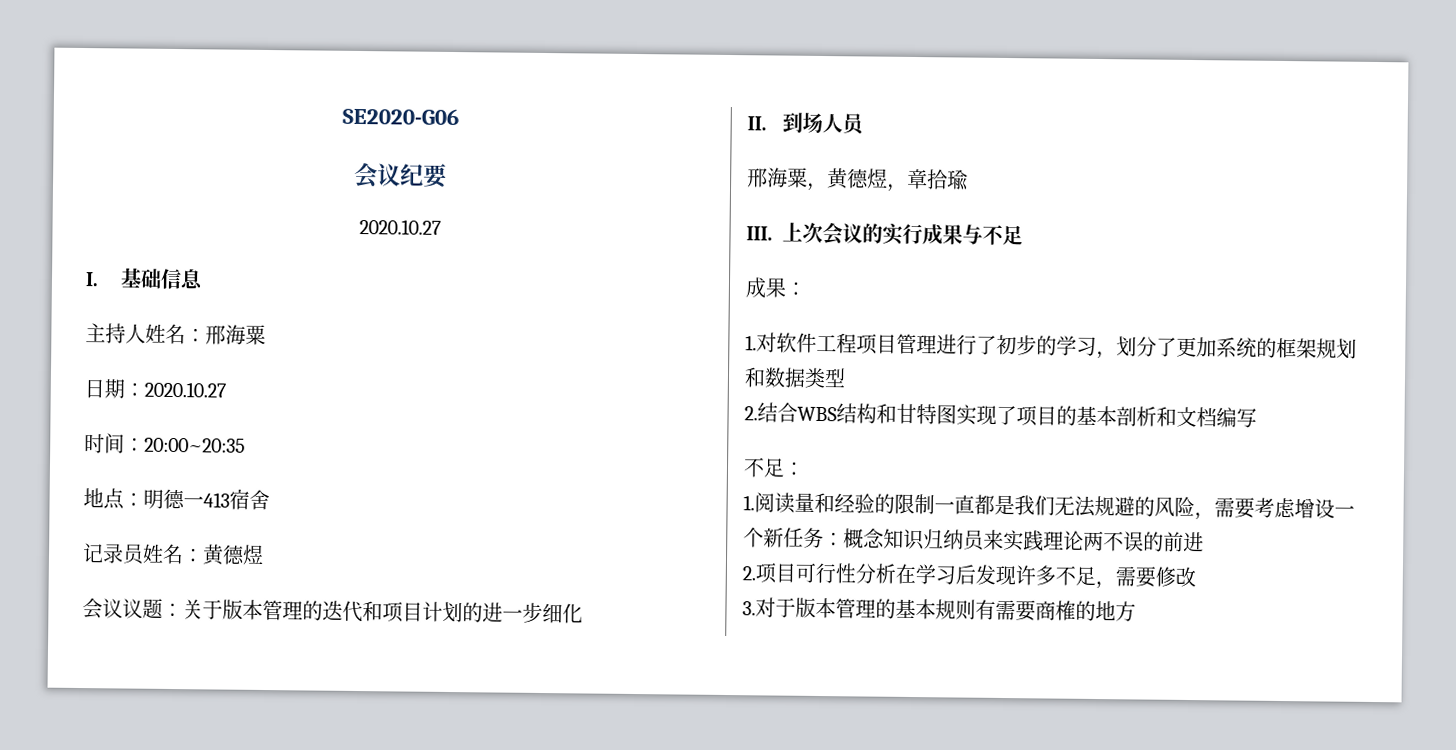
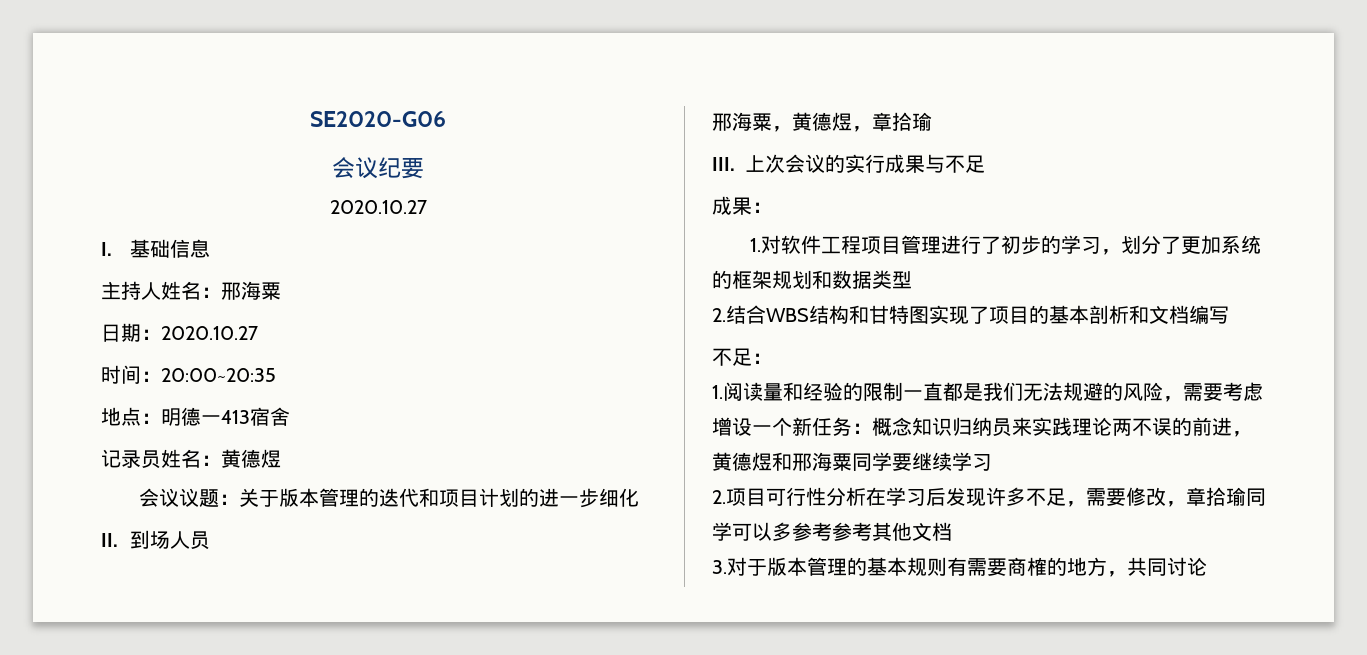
- 1.阅读量和经验的限制一直都是我们无法规避的风险，需要考虑增设一个新任务：概念知识归纳员来实践理论两不误的前进
+ 1.阅读量和经验的限制一直都是我们无法规避的风险，需要考虑增设一个新任务：概念知识归纳员来实践理论两不误的前进，黄德煜和邢海粟同学要继续学习
- 2.项目可行性分析在学习后发现许多不足，需要修改
+ 2.项目可行性分析在学习后发现许多不足，需要修改，章拾瑜同学可以多参考参考其他文档
- 3.对于版本管理的基本规则有需要商榷的地方
+ 3.对于版本管理的基本规则有需要商榷的地方，共同讨论

